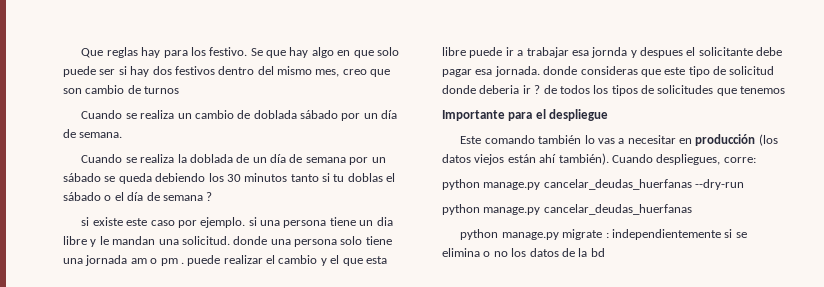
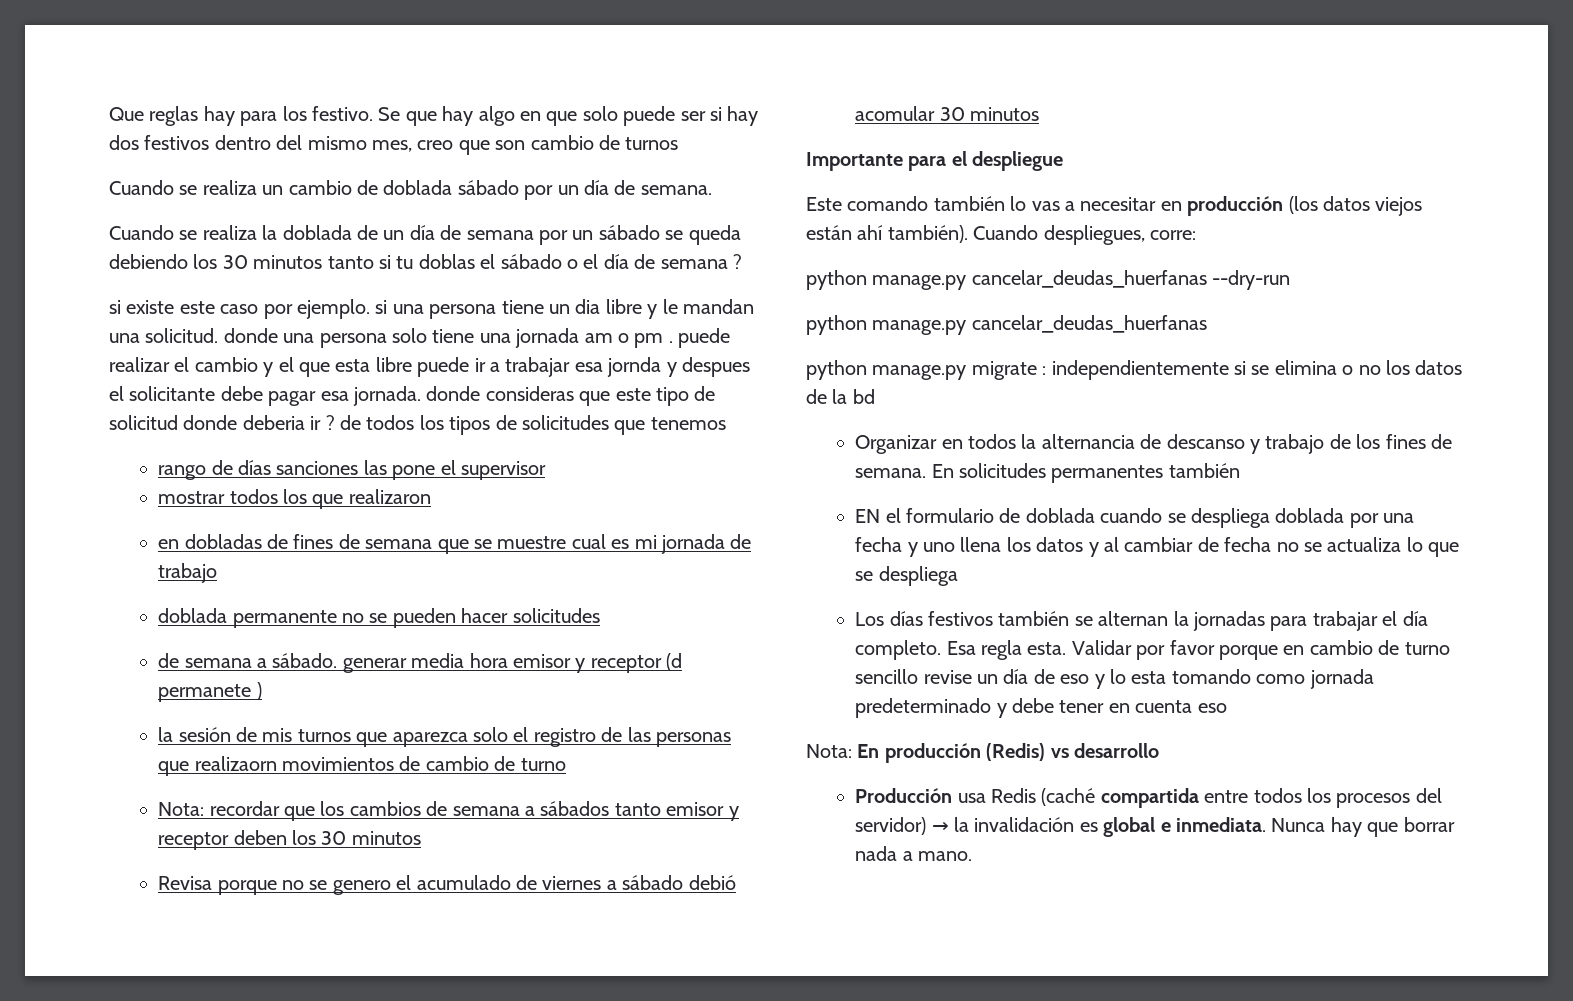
+ rango de días sanciones las pone el supervisor
+ mostrar todos los que realizaron
+ en dobladas de fines de semana que se muestre cual es mi jornada de trabajo
+ doblada permanente no se pueden hacer solicitudes
+ de semana a sábado. generar media hora emisor y receptor (d permanete )
+ la sesión de mis turnos que aparezca solo el registro de las personas que realizaorn movimientos de cambio de turno
+ Nota: recordar que los cambios de semana a sábados tanto emisor y receptor deben los 30 minutos
+ Revisa porque no se genero el acumulado de viernes a sábado debió acomular 30 minutos
+ Organizar en todos la alternancia de descanso y trabajo de los fines de semana. En solicitudes permanentes también
+ EN el formulario de doblada cuando se despliega doblada por una fecha y uno llena los datos y al cambiar de fecha no se actualiza lo que se despliega
+ Los días festivos también se alternan la jornadas para trabajar el día completo. Esa regla esta. Validar por favor porque en cambio de turno sencillo revise un día de eso y lo esta tomando como jornada predeterminado y debe tener en cuenta eso
+ Nota: En producción (Redis) vs desarrollo
+ Producción usa Redis (caché compartida entre todos los procesos del servidor) → la invalidación es global e inmediata. Nunca hay que borrar nada a mano.

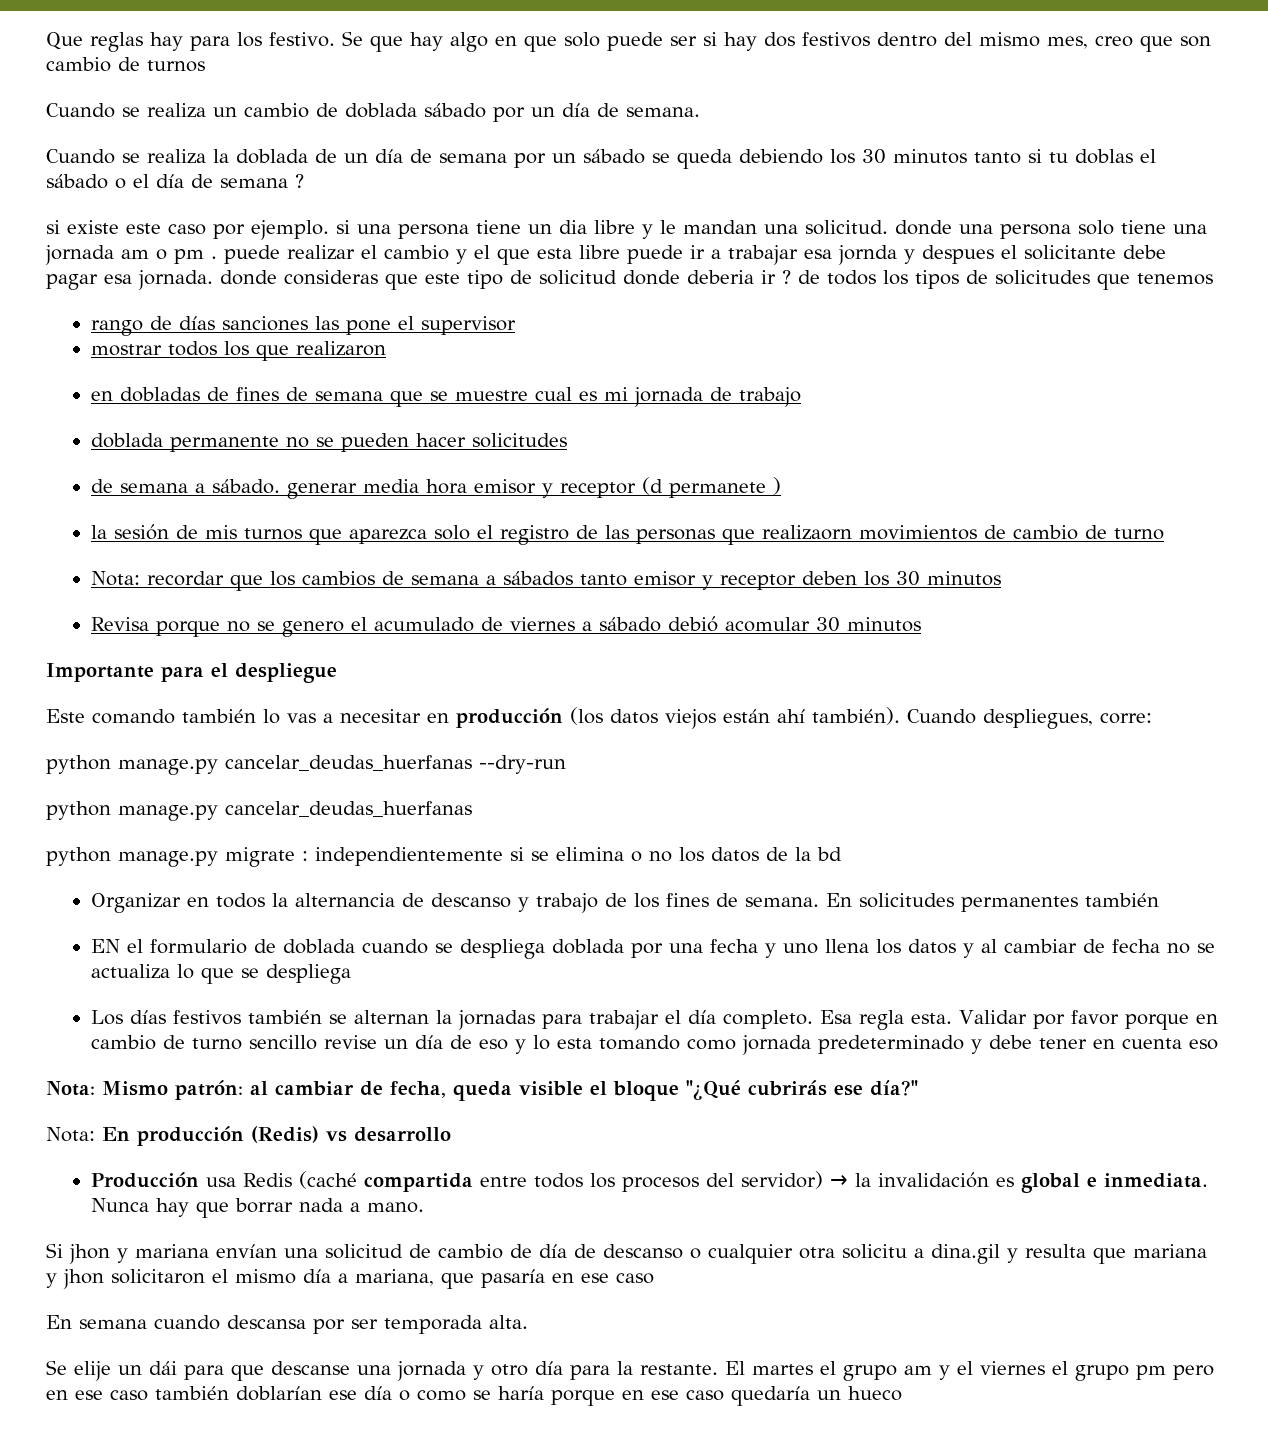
+ Nota: Mismo patrón: al cambiar de fecha, queda visible el bloque "¿Qué cubrirás ese día?"
+ Si jhon y mariana envían una solicitud de cambio de día de descanso o cualquier otra solicitu a dina.gil y resulta que mariana y jhon solicitaron el mismo día a mariana, que pasaría en ese caso
+ En semana cuando descansa por ser temporada alta.
+ Se elije un dái para que descanse una jornada y otro día para la restante. El martes el grupo am y el viernes el grupo pm pero en ese caso también doblarían ese día o como se haría porque en ese caso quedaría un hueco

